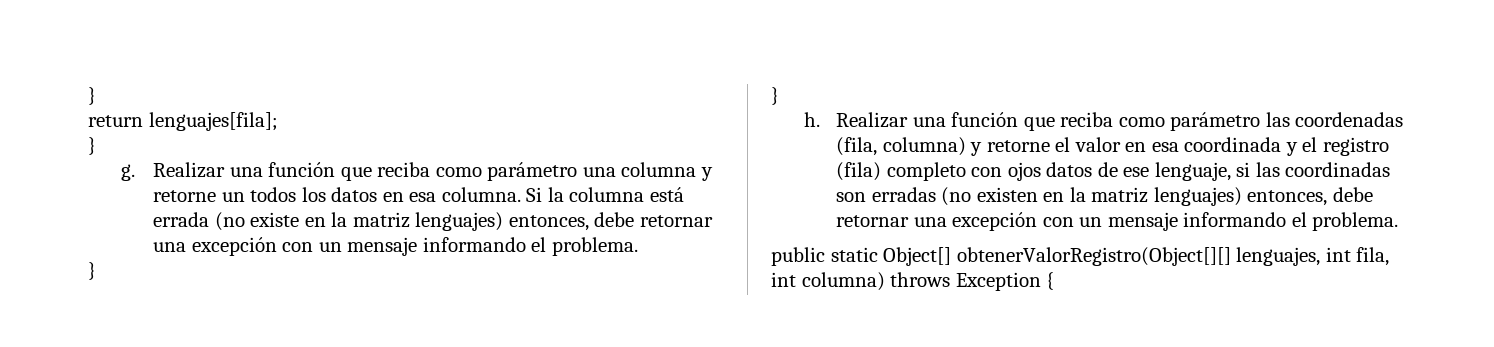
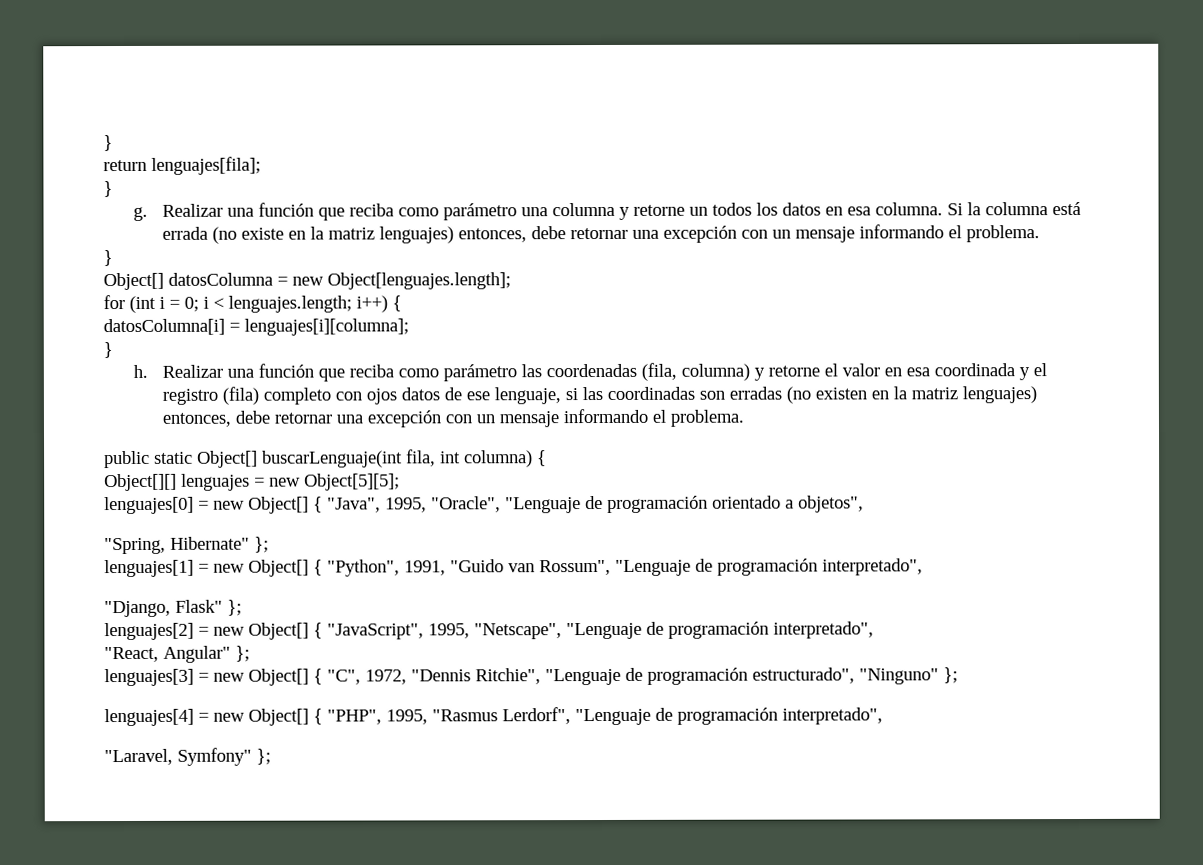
+ Object[] datosColumna = new Object[lenguajes.length];
+ for (int i = 0; i < lenguajes.length; i++) {
+ datosColumna[i] = lenguajes[i][columna];
- public static Object[] obtenerValorRegistro(Object[][] lenguajes, int fila, int columna) throws Exception {
+ public static Object[] buscarLenguaje(int fila, int columna) {
+ Object[][] lenguajes = new Object[5][5];
+ lenguajes[0] = new Object[] { "Java", 1995, "Oracle", "Lenguaje de programación orientado a objetos",
+ "Spring, Hibernate" };
+ lenguajes[1] = new Object[] { "Python", 1991, "Guido van Rossum", "Lenguaje de programación interpretado",
+ "Django, Flask" };
+ lenguajes[2] = new Object[] { "JavaScript", 1995, "Netscape", "Lenguaje de programación interpretado",
+ "React, Angular" };
+ lenguajes[3] = new Object[] { "C", 1972, "Dennis Ritchie", "Lenguaje de programación estructurado", "Ninguno" };
+ lenguajes[4] = new Object[] { "PHP", 1995, "Rasmus Lerdorf", "Lenguaje de programación interpretado",
+ "Laravel, Symfony" };

